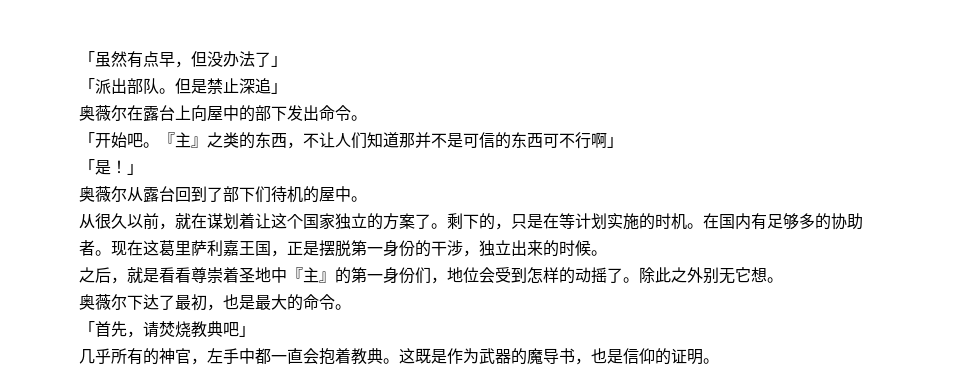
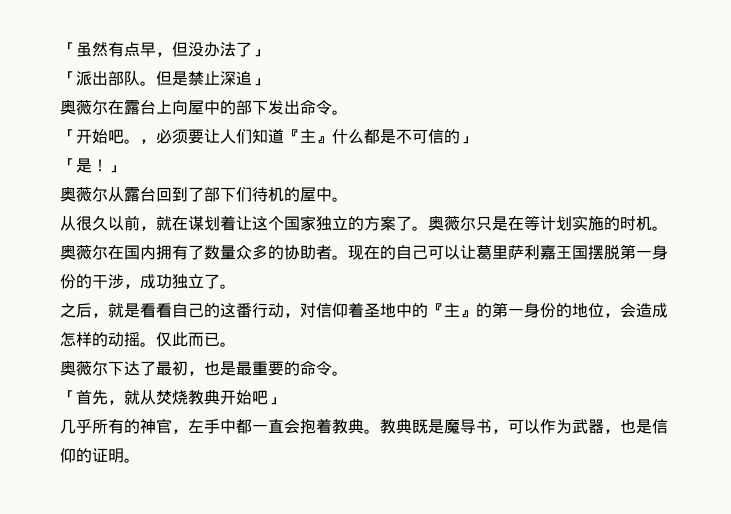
- 『主』之类的东西，不让人们知道那并不是可信的东西可不行啊」
+ ，必须要让人们知道『主』什么都是不可信的」
- 剩下的，只是在等计划实施的时机。
+ 奥薇尔只是在等计划实施的时机。
- 在国内有足够多的协助者。
+ 奥薇尔在国内拥有了数量众多的协助者。
- 现在这葛里萨利嘉王国，正是摆脱第一身份的干涉，独立出来的时候。
+ 现在的自己可以让葛里萨利嘉王国摆脱第一身份的干涉，成功独立了。
- 之后，就是看看尊崇着圣地中『主』的第一身份们，地位会受到怎样的动摇了。除此之外别无它想。
+ 之后，就是看看自己的这番行动，对信仰着圣地中的『主』的第一身份的地位，会造成怎样的动摇。仅此而已。
- 奥薇尔下达了最初，也是最大的命令。
+ 奥薇尔下达了最初，也是最重要的命令。
- 「首先，请焚烧教典吧」
+ 「首先，就从焚烧教典开始吧」
- 这既是作为武器的魔导书，也是信仰的证明。
+ 教典既是魔导书，可以作为武器，也是信仰的证明。

